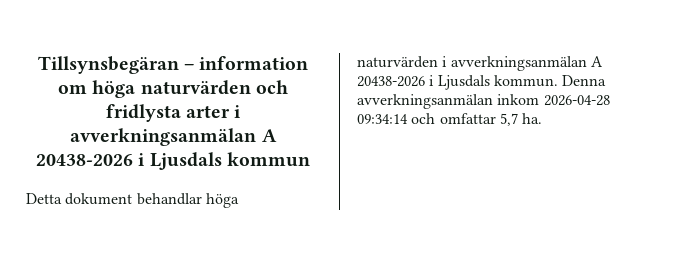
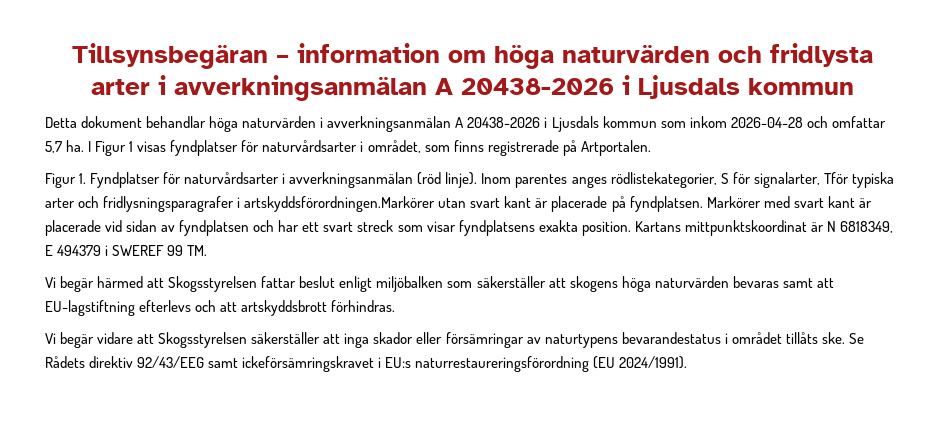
- Detta dokument behandlar höga naturvärden i avverkningsanmälan A 20438-2026 i Ljusdals kommun. Denna avverkningsanmälan inkom 2026-04-28 09:34:14 och omfattar 5,7 ha.
+ Detta dokument behandlar höga naturvärden i avverkningsanmälan A 20438-2026 i Ljusdals kommun som inkom 2026-04-28 och omfattar 5,7 ha.
+ I Figur 1 visas fyndplatser för naturvårdsarter i området, som finns registrerade på Artportalen.
+ Figur 1. Fyndplatser för naturvårdsarter i avverkningsanmälan (röd linje). Inom parentes anges rödlistekategorier, S för signalarter, Tför typiska arter och fridlysningsparagrafer i artskyddsförordningen.Markörer utan svart kant är placerade på fyndplatsen. Markörer med svart kant är placerade vid sidan av fyndplatsen och har ett svart streck som visar fyndplatsens exakta position. Kartans mittpunktskoordinat är N 6818349, E 494379 i SWEREF 99 TM.
+ Vi begär härmed att Skogsstyrelsen fattar beslut enligt miljöbalken som säkerställer att skogens höga naturvärden bevaras samt att EU-lagstiftning efterlevs och att artskyddsbrott förhindras.
+ Vi begär vidare att Skogsstyrelsen säkerställer att inga skador eller försämringar av naturtypens bevarandestatus i området tillåts ske. Se Rådets direktiv 92/43/EEG samt ickeförsämringskravet i EU:s naturrestaureringsförordning (EU 2024/1991).

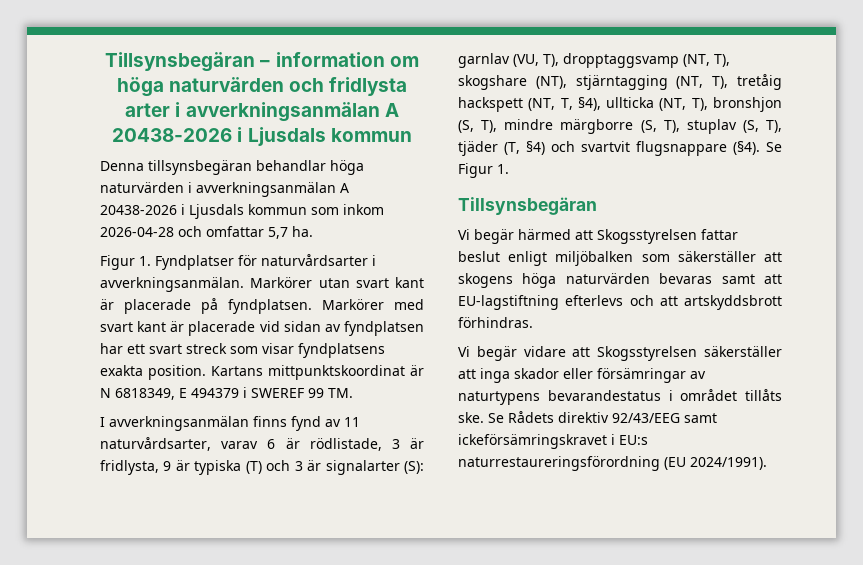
- Detta dokument behandlar höga naturvärden i avverkningsanmälan A 20438-2026 i Ljusdals kommun som inkom 2026-04-28 och omfattar 5,7 ha. I Figur 1 visas fyndplatser för naturvårdsarter i området, som finns registrerade på Artportalen.
+ Denna tillsynsbegäran behandlar höga naturvärden i avverkningsanmälan A 20438-2026 i Ljusdals kommun som inkom 2026-04-28 och omfattar 5,7 ha.
- Figur 1. Fyndplatser för naturvårdsarter i avverkningsanmälan (röd linje). Inom parentes anges rödlistekategorier, S för signalarter, Tför typiska arter och fridlysningsparagrafer i artskyddsförordningen.Markörer utan svart kant är placerade på fyndplatsen.
+ Figur 1. Fyndplatser för naturvårdsarter i avverkningsanmälan. Markörer utan svart kant är placerade på fyndplatsen.
- Markörer med svart kant är placerade vid sidan av fyndplatsen och har ett svart streck som visar fyndplatsens exakta position.
+ Markörer med svart kant är placerade vid sidan av fyndplatsen har ett svart streck som visar fyndplatsens exakta position.
+ I avverkningsanmälan finns fynd av 11 naturvårdsarter, varav 6 är rödlistade, 3 är fridlysta, 9 är typiska (T) och 3 är signalarter (S): garnlav (VU, T), dropptaggsvamp (NT, T), skogshare (NT), stjärntagging (NT, T), tretåig hackspett (NT, T, §4), ullticka (NT, T), bronshjon (S, T), mindre märgborre (S, T), stuplav (S, T), tjäder (T, §4) och svartvit flugsnappare (§4). Se Figur 1.
+ Tillsynsbegäran

